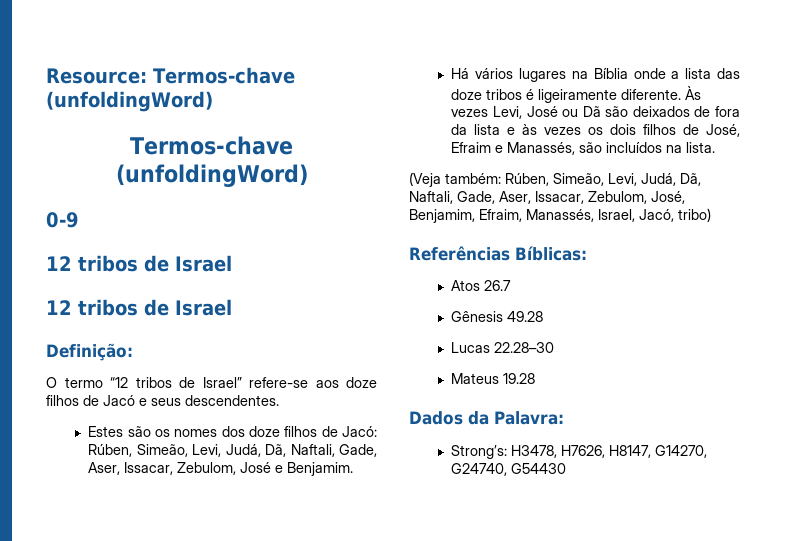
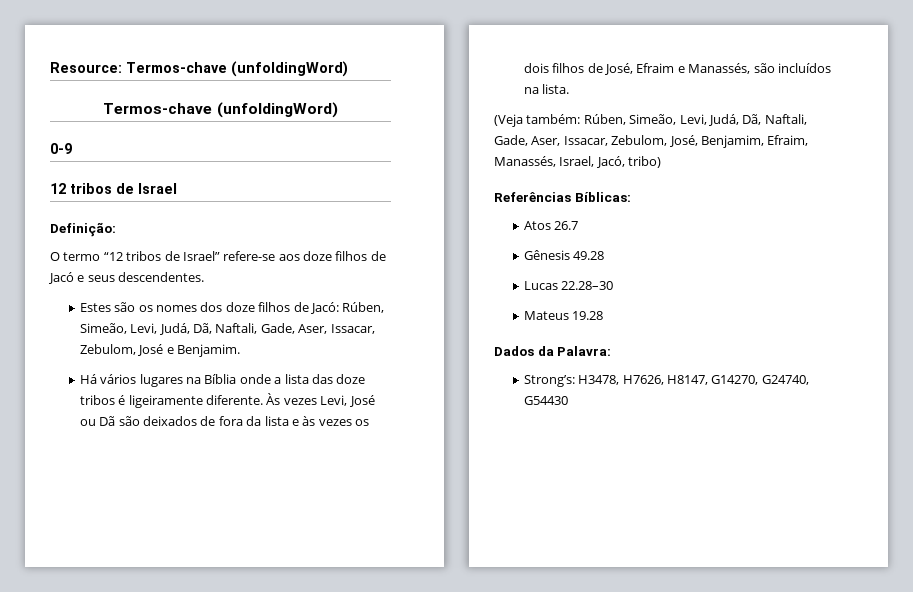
  0-9
- 12 tribos de Israel

